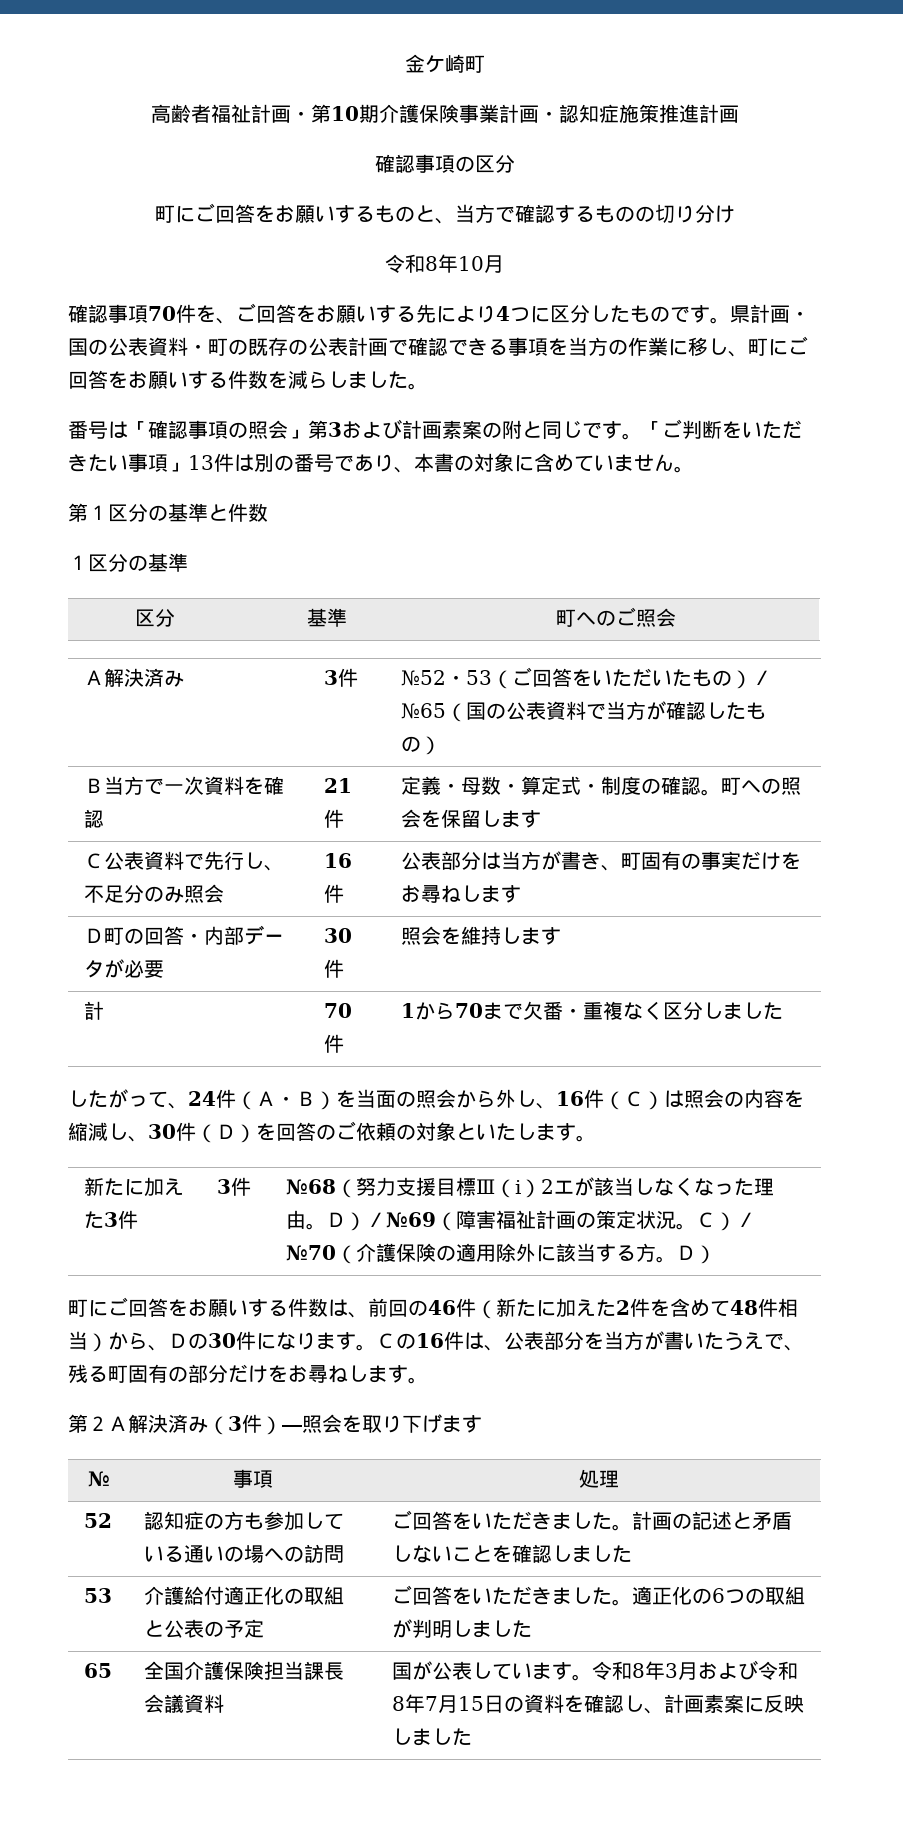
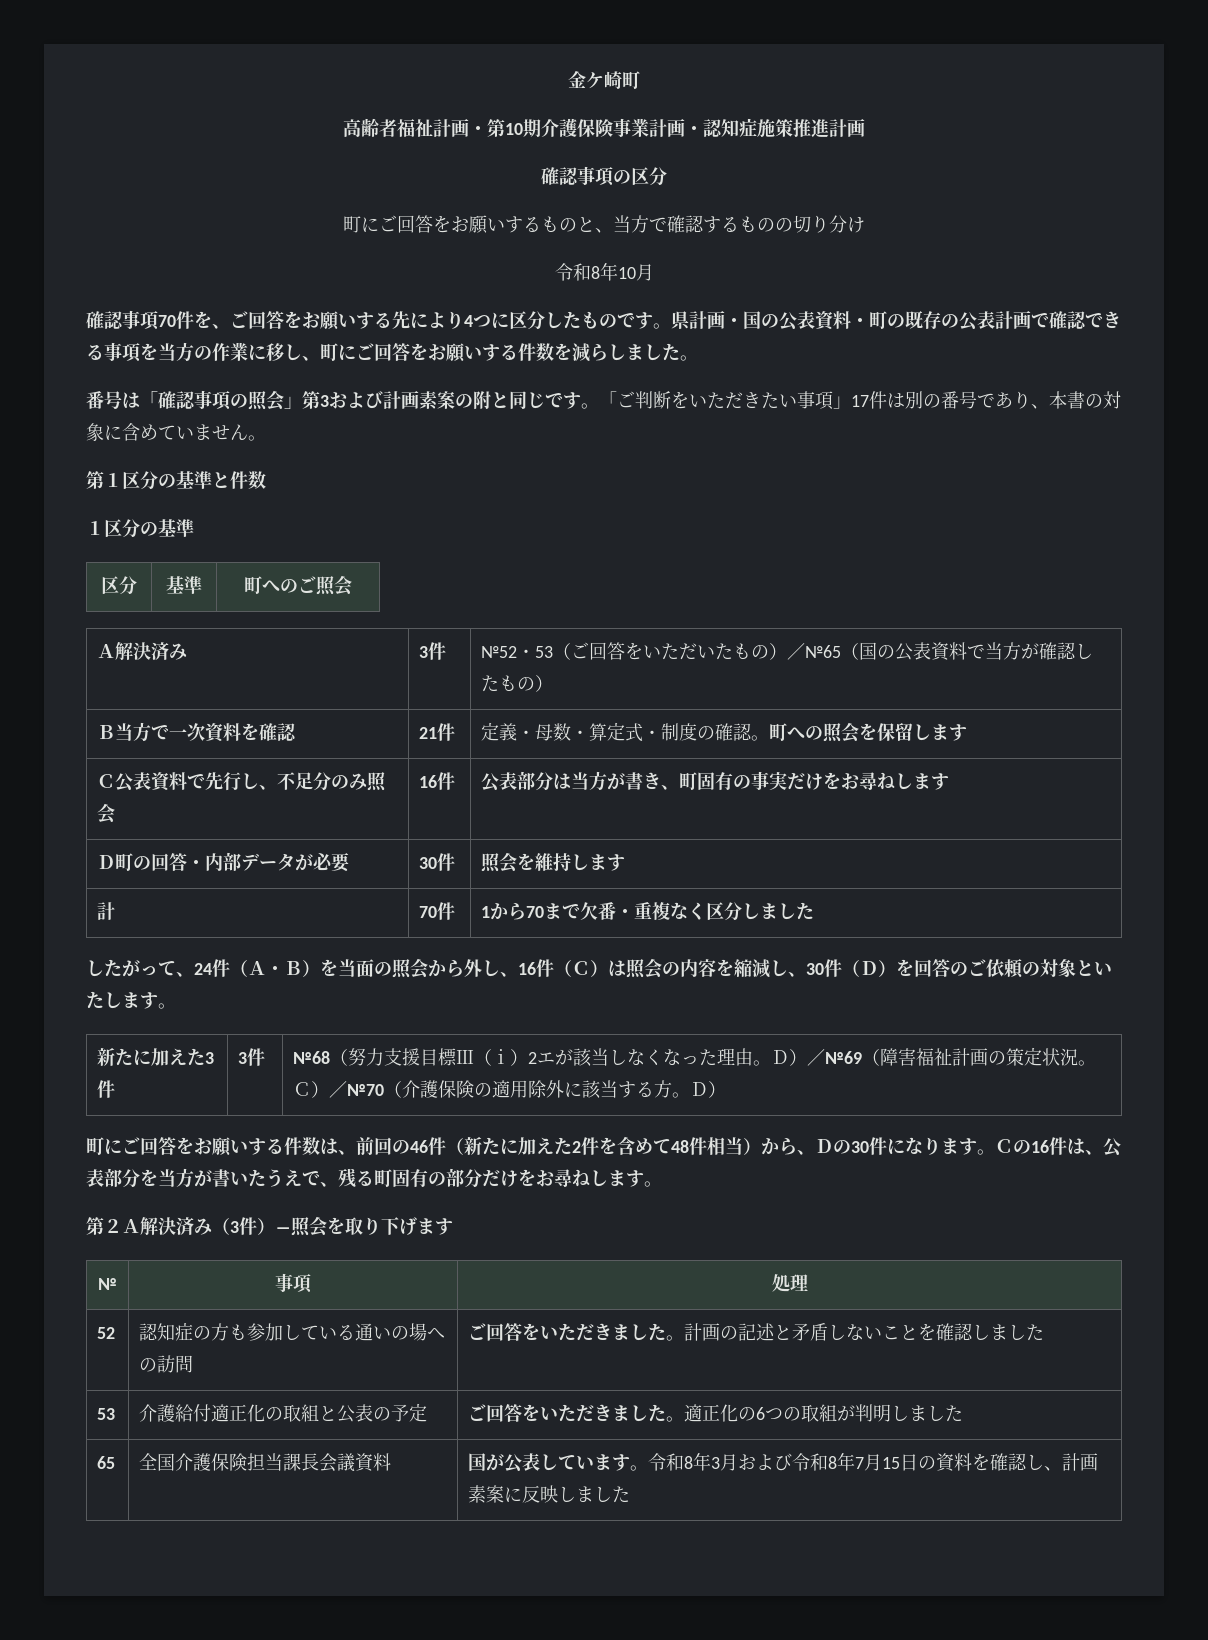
- 「ご判断をいただきたい事項」13件は別の番号であり、本書の対象に含めていません。
+ 「ご判断をいただきたい事項」17件は別の番号であり、本書の対象に含めていません。

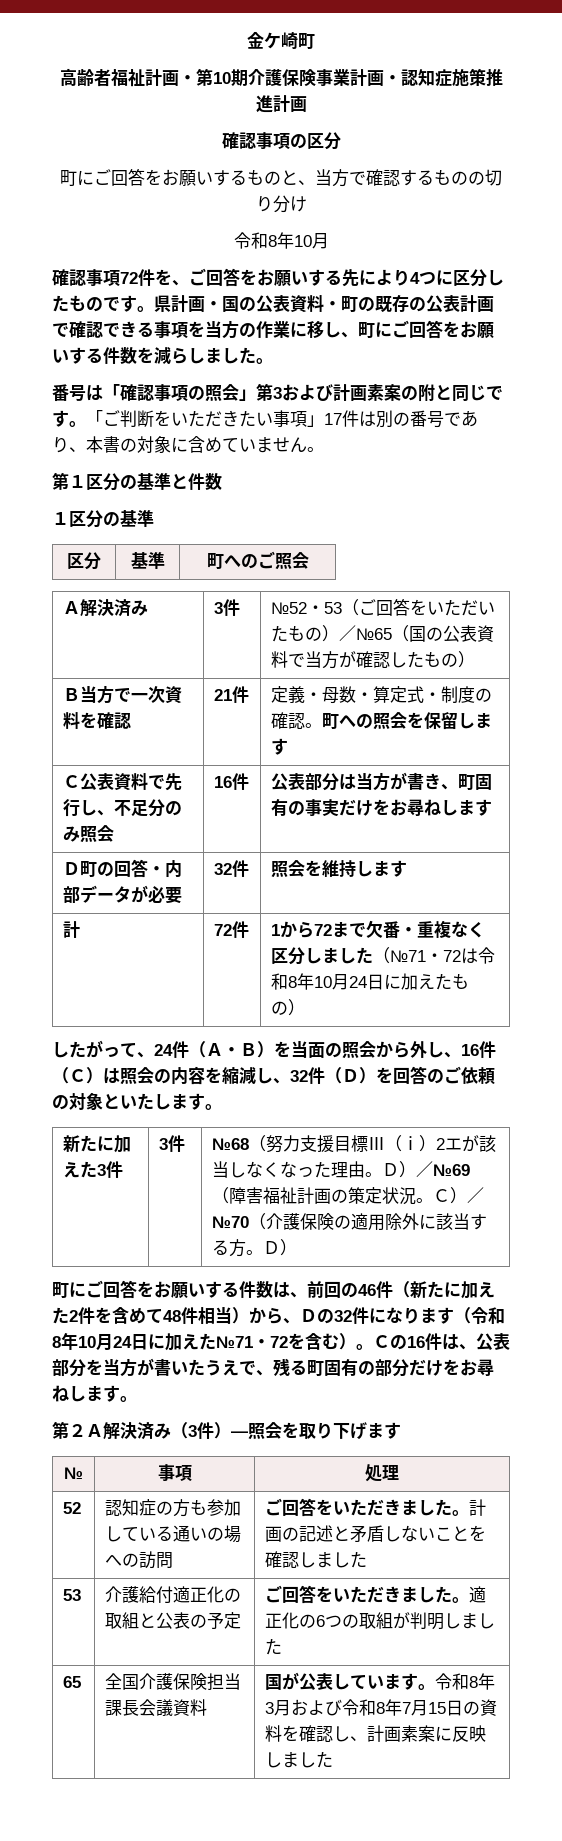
- 確認事項70件を、ご回答をお願いする先により4つに区分したものです。
+ 確認事項72件を、ご回答をお願いする先により4つに区分したものです。
- Ｄ町の回答・内部データが必要 | 30件 | 照会を維持します
+ Ｄ町の回答・内部データが必要 | 32件 | 照会を維持します
- 計 | 70件 | 1から70まで欠番・重複なく区分しました
+ 計 | 72件 | 1から72まで欠番・重複なく区分しました（№71・72は令和8年10月24日に加えたもの）
- したがって、24件（Ａ・Ｂ）を当面の照会から外し、16件（Ｃ）は照会の内容を縮減し、30件（Ｄ）を回答のご依頼の対象といたします。
+ したがって、24件（Ａ・Ｂ）を当面の照会から外し、16件（Ｃ）は照会の内容を縮減し、32件（Ｄ）を回答のご依頼の対象といたします。
- 町にご回答をお願いする件数は、前回の46件（新たに加えた2件を含めて48件相当）から、Ｄの30件になります。
+ 町にご回答をお願いする件数は、前回の46件（新たに加えた2件を含めて48件相当）から、Ｄの32件になります（令和8年10月24日に加えた№71・72を含む）。

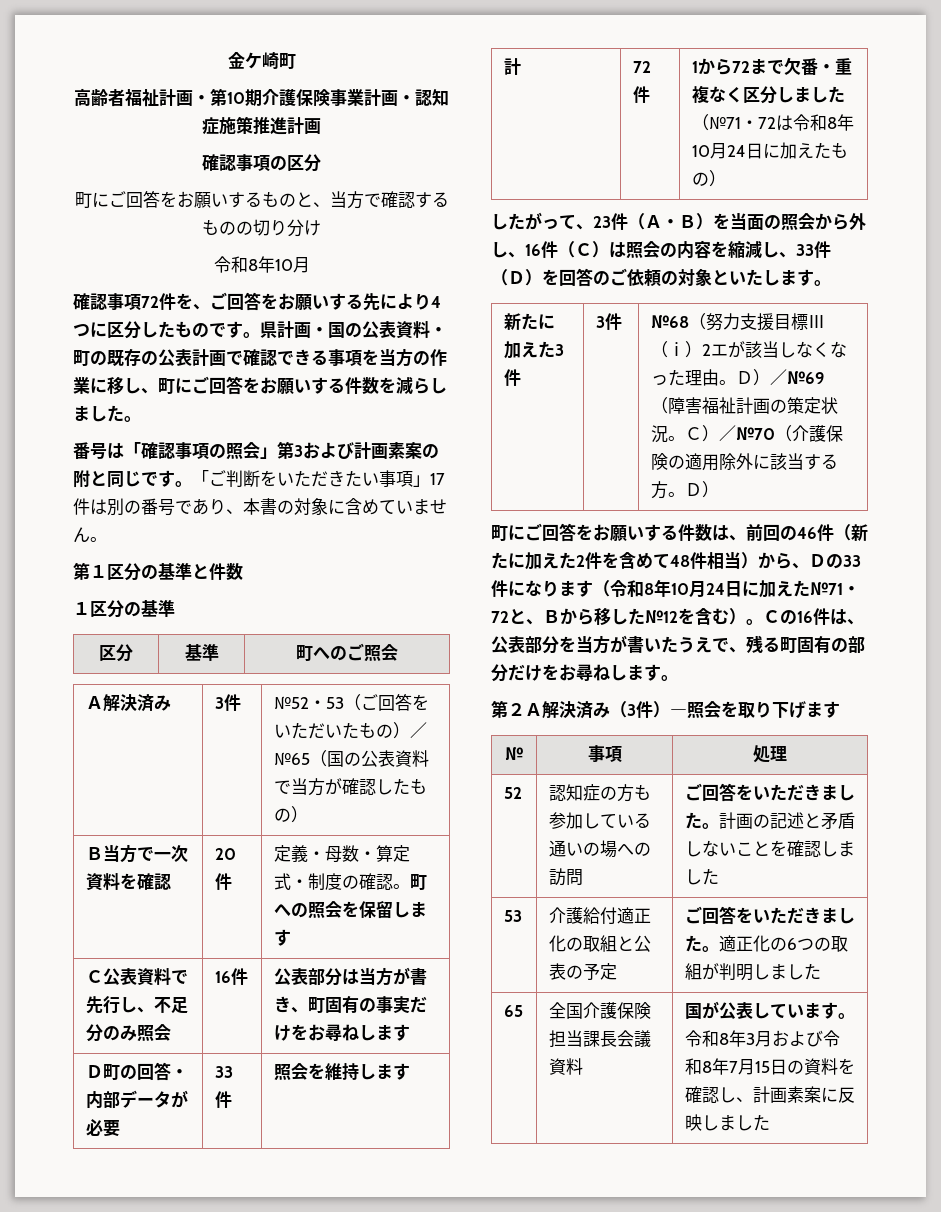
- Ｂ当方で一次資料を確認 | 21件 | 定義・母数・算定式・制度の確認。町への照会を保留します
+ Ｂ当方で一次資料を確認 | 20件 | 定義・母数・算定式・制度の確認。町への照会を保留します
- Ｄ町の回答・内部データが必要 | 32件 | 照会を維持します
+ Ｄ町の回答・内部データが必要 | 33件 | 照会を維持します
- したがって、24件（Ａ・Ｂ）を当面の照会から外し、16件（Ｃ）は照会の内容を縮減し、32件（Ｄ）を回答のご依頼の対象といたします。
+ したがって、23件（Ａ・Ｂ）を当面の照会から外し、16件（Ｃ）は照会の内容を縮減し、33件（Ｄ）を回答のご依頼の対象といたします。
- 町にご回答をお願いする件数は、前回の46件（新たに加えた2件を含めて48件相当）から、Ｄの32件になります（令和8年10月24日に加えた№71・72を含む）。
+ 町にご回答をお願いする件数は、前回の46件（新たに加えた2件を含めて48件相当）から、Ｄの33件になります（令和8年10月24日に加えた№71・72と、Ｂから移した№12を含む）。

